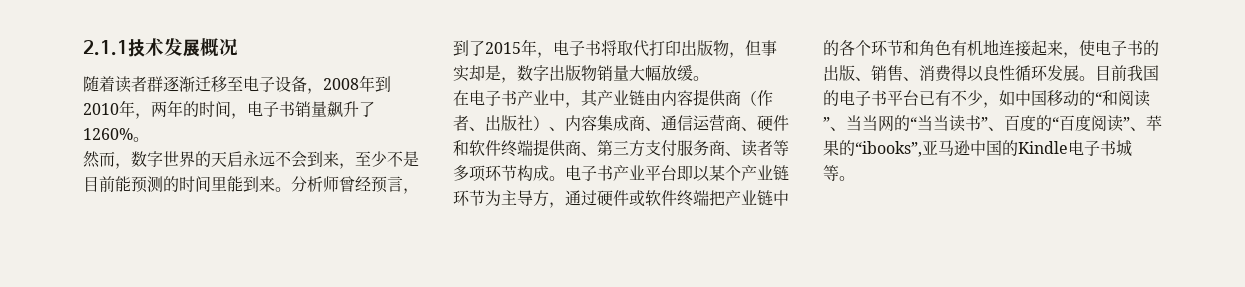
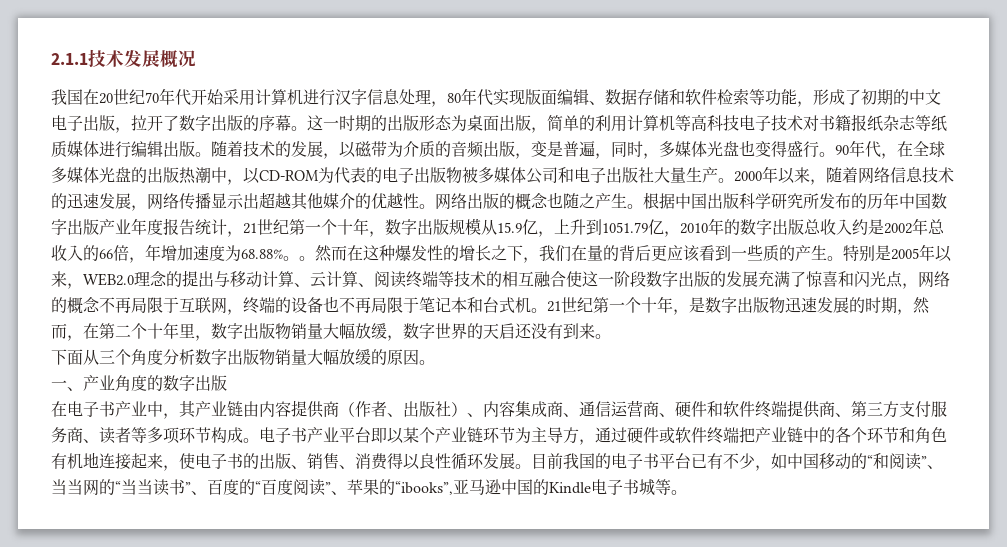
- 随着读者群逐渐迁移至电子设备，2008年到2010年，两年的时间，电子书销量飙升了1260%。
- 然而，数字世界的天启永远不会到来，至少不是目前能预测的时间里能到来。分析师曾经预言，到了2015年，电子书将取代打印出版物，但事实却是，数字出版物销量大幅放缓。
+ 我国在20世纪70年代开始采用计算机进行汉字信息处理，80年代实现版面编辑、数据存储和软件检索等功能，形成了初期的中文电子出版，拉开了数字出版的序幕。这一时期的出版形态为桌面出版，简单的利用计算机等高科技电子技术对书籍报纸杂志等纸质媒体进行编辑出版。随着技术的发展，以磁带为介质的音频出版，变是普遍，同时，多媒体光盘也变得盛行。90年代，在全球多媒体光盘的出版热潮中，以CD-ROM为代表的电子出版物被多媒体公司和电子出版社大量生产。2000年以来，随着网络信息技术的迅速发展，网络传播显示出超越其他媒介的优越性。网络出版的概念也随之产生。根据中国出版科学研究所发布的历年中国数字出版产业年度报告统计，21世纪第一个十年，数字出版规模从15.9亿，上升到1051.79亿，2010年的数字出版总收入约是2002年总收入的66倍，年增加速度为68.88%。。然而在这种爆发性的增长之下，我们在量的背后更应该看到一些质的产生。特别是2005年以来，WEB2.0理念的提出与移动计算、云计算、阅读终端等技术的相互融合使这一阶段数字出版的发展充满了惊喜和闪光点，网络的概念不再局限于互联网，终端的设备也不再局限于笔记本和台式机。21世纪第一个十年，是数字出版物迅速发展的时期，然而，在第二个十年里，数字出版物销量大幅放缓，数字世界的天启还没有到来。
+ 下面从三个角度分析数字出版物销量大幅放缓的原因。
+ 一、产业角度的数字出版

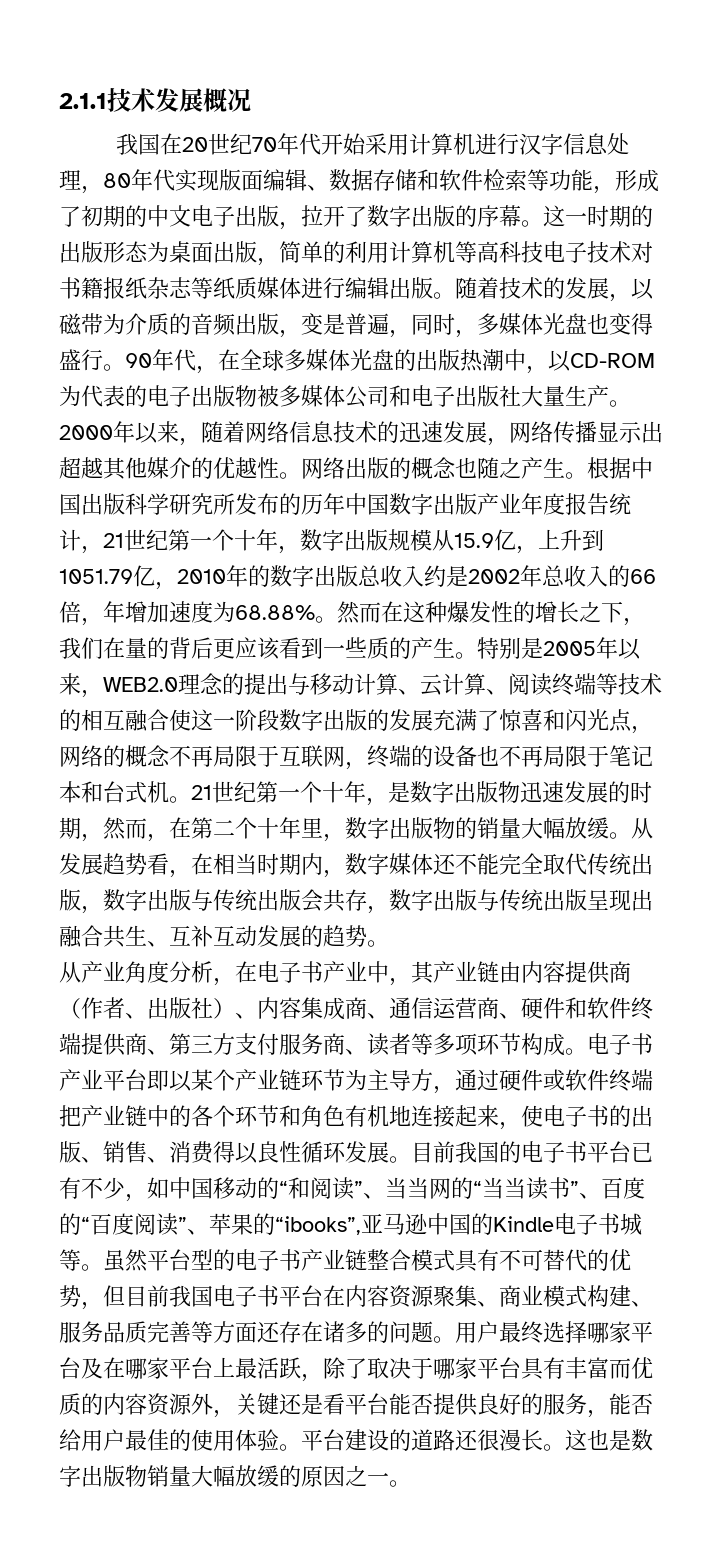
- 根据中国出版科学研究所发布的历年中国数字出版产业年度报告统计，21世纪第一个十年，数字出版规模从15.9亿，上升到1051.79亿，2010年的数字出版总收入约是2002年总收入的66倍，年增加速度为68.88%。。
+ 根据中国出版科学研究所发布的历年中国数字出版产业年度报告统计，21世纪第一个十年，数字出版规模从15.9亿，上升到1051.79亿，2010年的数字出版总收入约是2002年总收入的66倍，年增加速度为68.88%。
- 21世纪第一个十年，是数字出版物迅速发展的时期，然而，在第二个十年里，数字出版物销量大幅放缓，数字世界的天启还没有到来。
- 下面从三个角度分析数字出版物销量大幅放缓的原因。
- 一、产业角度的数字出版
- 在电子书产业中，其产业链由内容提供商（作者、出版社）、内容集成商、通信运营商、硬件和软件终端提供商、第三方支付服务商、读者等多项环节构成。
+ 21世纪第一个十年，是数字出版物迅速发展的时期，然而，在第二个十年里，数字出版物的销量大幅放缓。从发展趋势看，在相当时期内，数字媒体还不能完全取代传统出版，数字出版与传统出版会共存，数字出版与传统出版呈现出融合共生、互补互动发展的趋势。
+ 从产业角度分析，在电子书产业中，其产业链由内容提供商（作者、出版社）、内容集成商、通信运营商、硬件和软件终端提供商、第三方支付服务商、读者等多项环节构成。
+ 虽然平台型的电子书产业链整合模式具有不可替代的优势，但目前我国电子书平台在内容资源聚集、商业模式构建、服务品质完善等方面还存在诸多的问题。用户最终选择哪家平台及在哪家平台上最活跃，除了取决于哪家平台具有丰富而优质的内容资源外，关键还是看平台能否提供良好的服务，能否给用户最佳的使用体验。平台建设的道路还很漫长。这也是数字出版物销量大幅放缓的原因之一。

